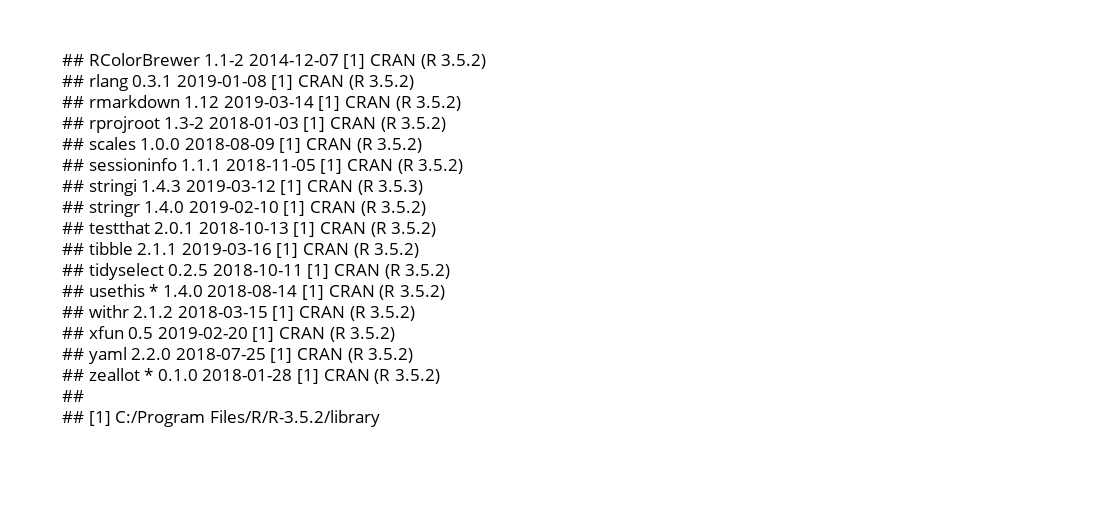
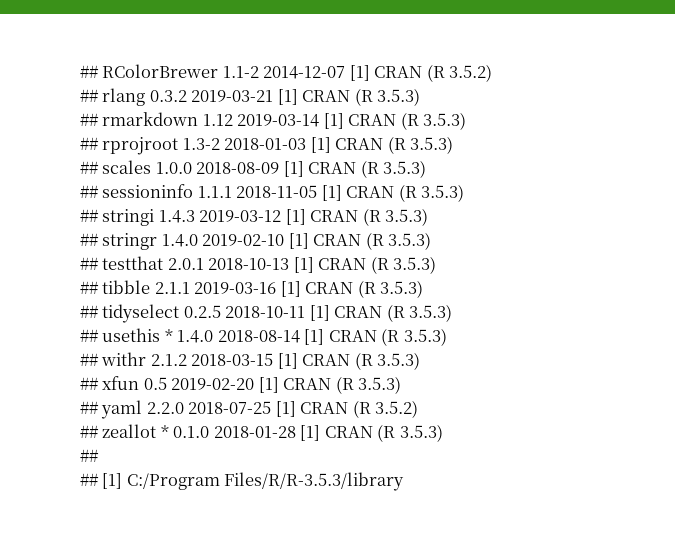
- ## rlang 0.3.1 2019-01-08 [1] CRAN (R 3.5.2)
+ ## rlang 0.3.2 2019-03-21 [1] CRAN (R 3.5.3)
- ## rmarkdown 1.12 2019-03-14 [1] CRAN (R 3.5.2)
+ ## rmarkdown 1.12 2019-03-14 [1] CRAN (R 3.5.3)
- ## rprojroot 1.3-2 2018-01-03 [1] CRAN (R 3.5.2)
+ ## rprojroot 1.3-2 2018-01-03 [1] CRAN (R 3.5.3)
- ## scales 1.0.0 2018-08-09 [1] CRAN (R 3.5.2)
+ ## scales 1.0.0 2018-08-09 [1] CRAN (R 3.5.3)
- ## sessioninfo 1.1.1 2018-11-05 [1] CRAN (R 3.5.2)
+ ## sessioninfo 1.1.1 2018-11-05 [1] CRAN (R 3.5.3)
- ## stringr 1.4.0 2019-02-10 [1] CRAN (R 3.5.2)
+ ## stringr 1.4.0 2019-02-10 [1] CRAN (R 3.5.3)
- ## testthat 2.0.1 2018-10-13 [1] CRAN (R 3.5.2)
+ ## testthat 2.0.1 2018-10-13 [1] CRAN (R 3.5.3)
- ## tibble 2.1.1 2019-03-16 [1] CRAN (R 3.5.2)
+ ## tibble 2.1.1 2019-03-16 [1] CRAN (R 3.5.3)
- ## tidyselect 0.2.5 2018-10-11 [1] CRAN (R 3.5.2)
+ ## tidyselect 0.2.5 2018-10-11 [1] CRAN (R 3.5.3)
- ## usethis * 1.4.0 2018-08-14 [1] CRAN (R 3.5.2)
+ ## usethis * 1.4.0 2018-08-14 [1] CRAN (R 3.5.3)
- ## withr 2.1.2 2018-03-15 [1] CRAN (R 3.5.2)
+ ## withr 2.1.2 2018-03-15 [1] CRAN (R 3.5.3)
- ## xfun 0.5 2019-02-20 [1] CRAN (R 3.5.2)
+ ## xfun 0.5 2019-02-20 [1] CRAN (R 3.5.3)
- ## zeallot * 0.1.0 2018-01-28 [1] CRAN (R 3.5.2)
+ ## zeallot * 0.1.0 2018-01-28 [1] CRAN (R 3.5.3)
- ## [1] C:/Program Files/R/R-3.5.2/library
+ ## [1] C:/Program Files/R/R-3.5.3/library

